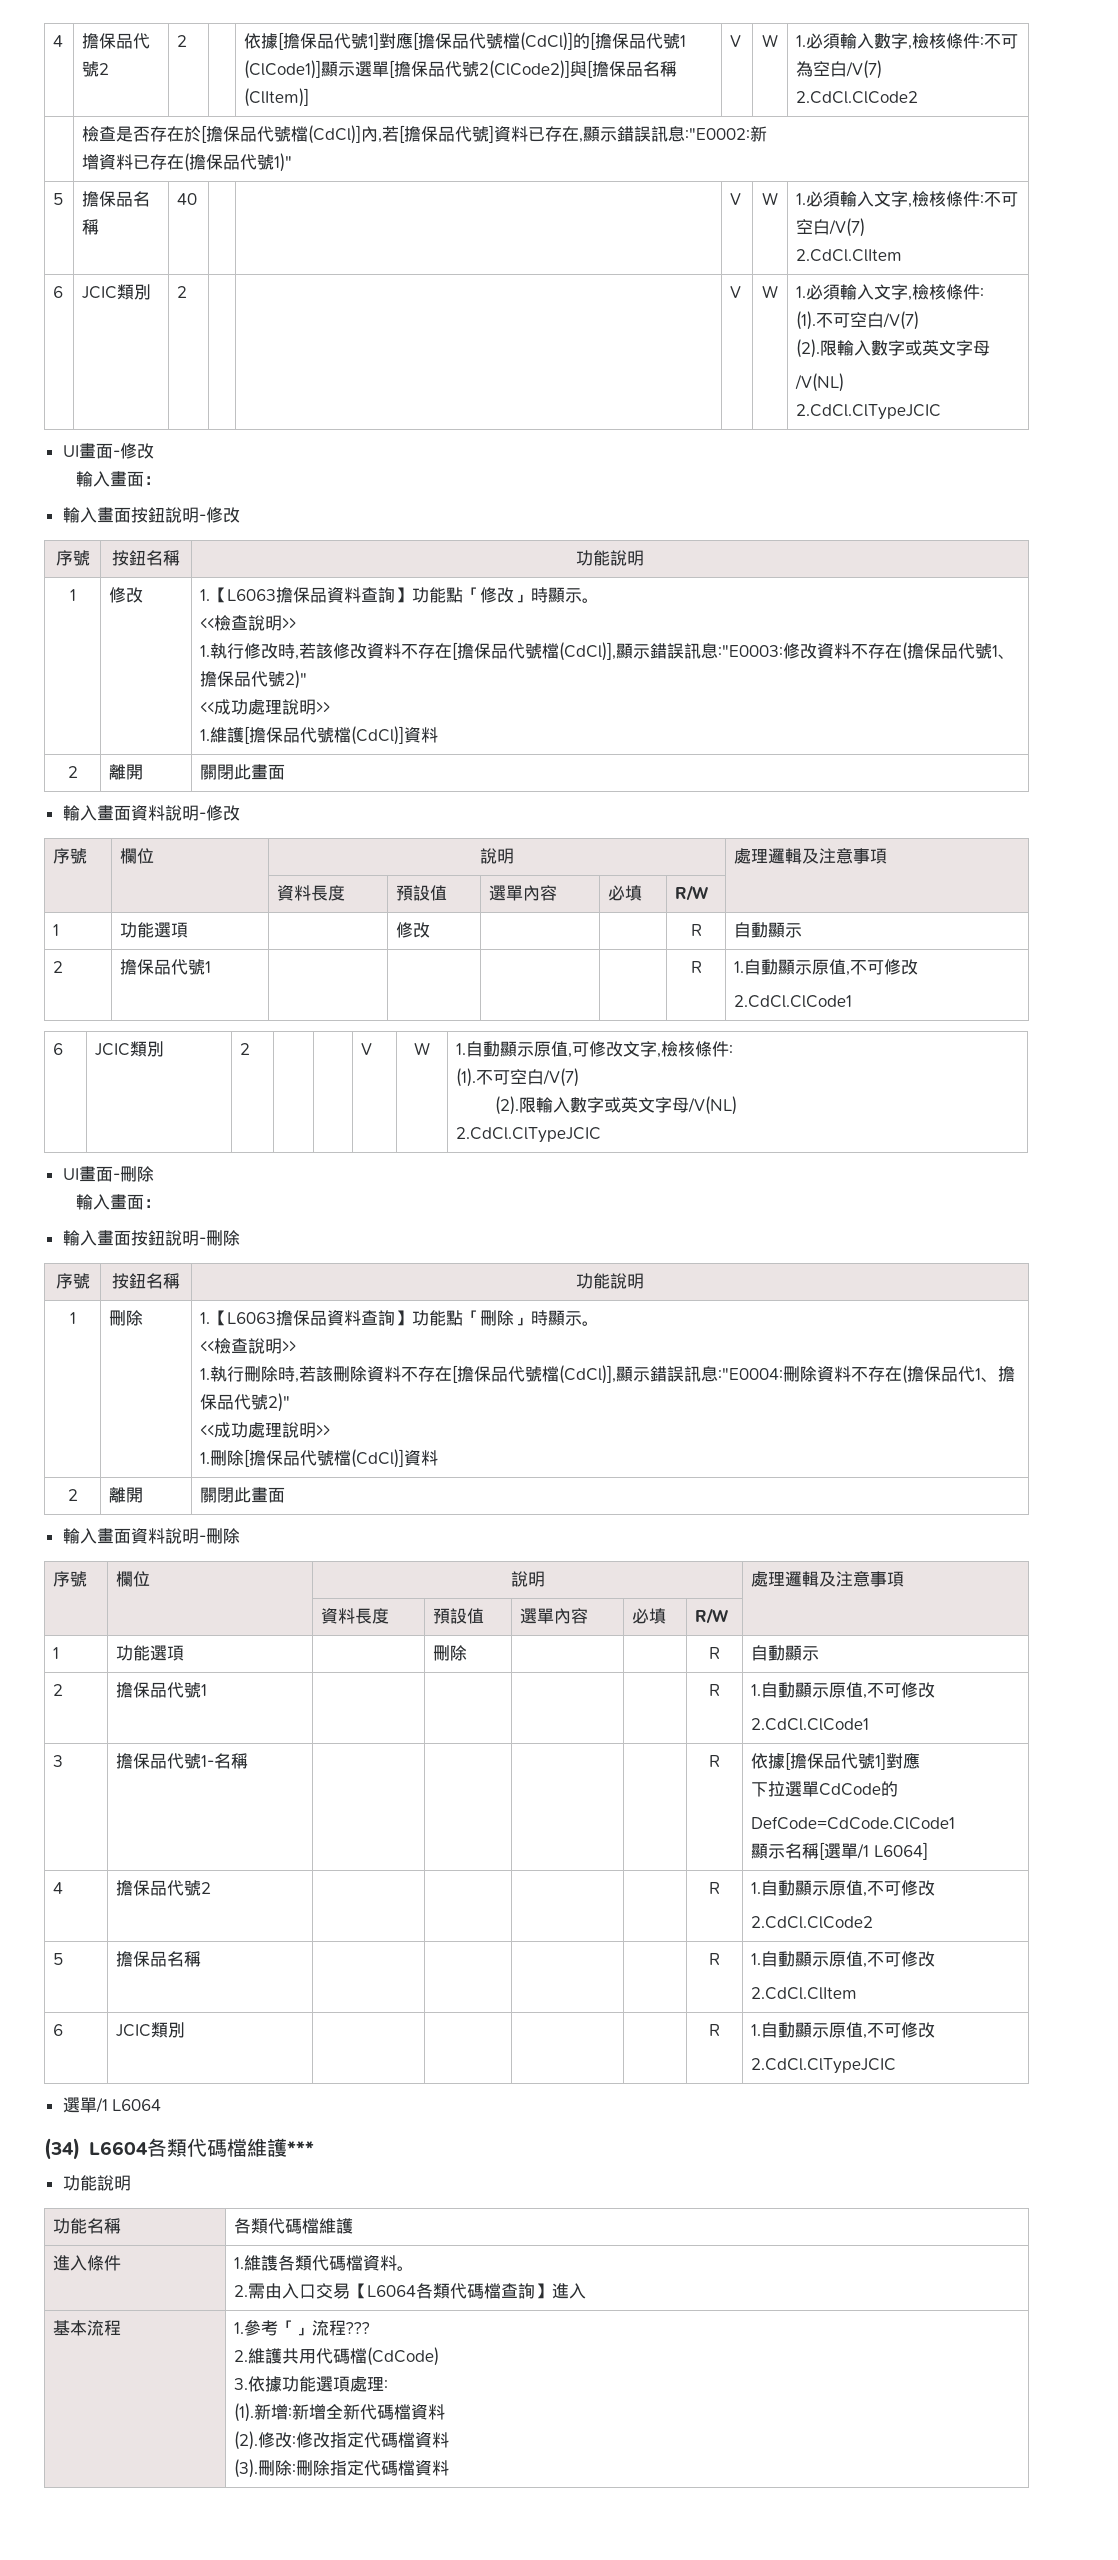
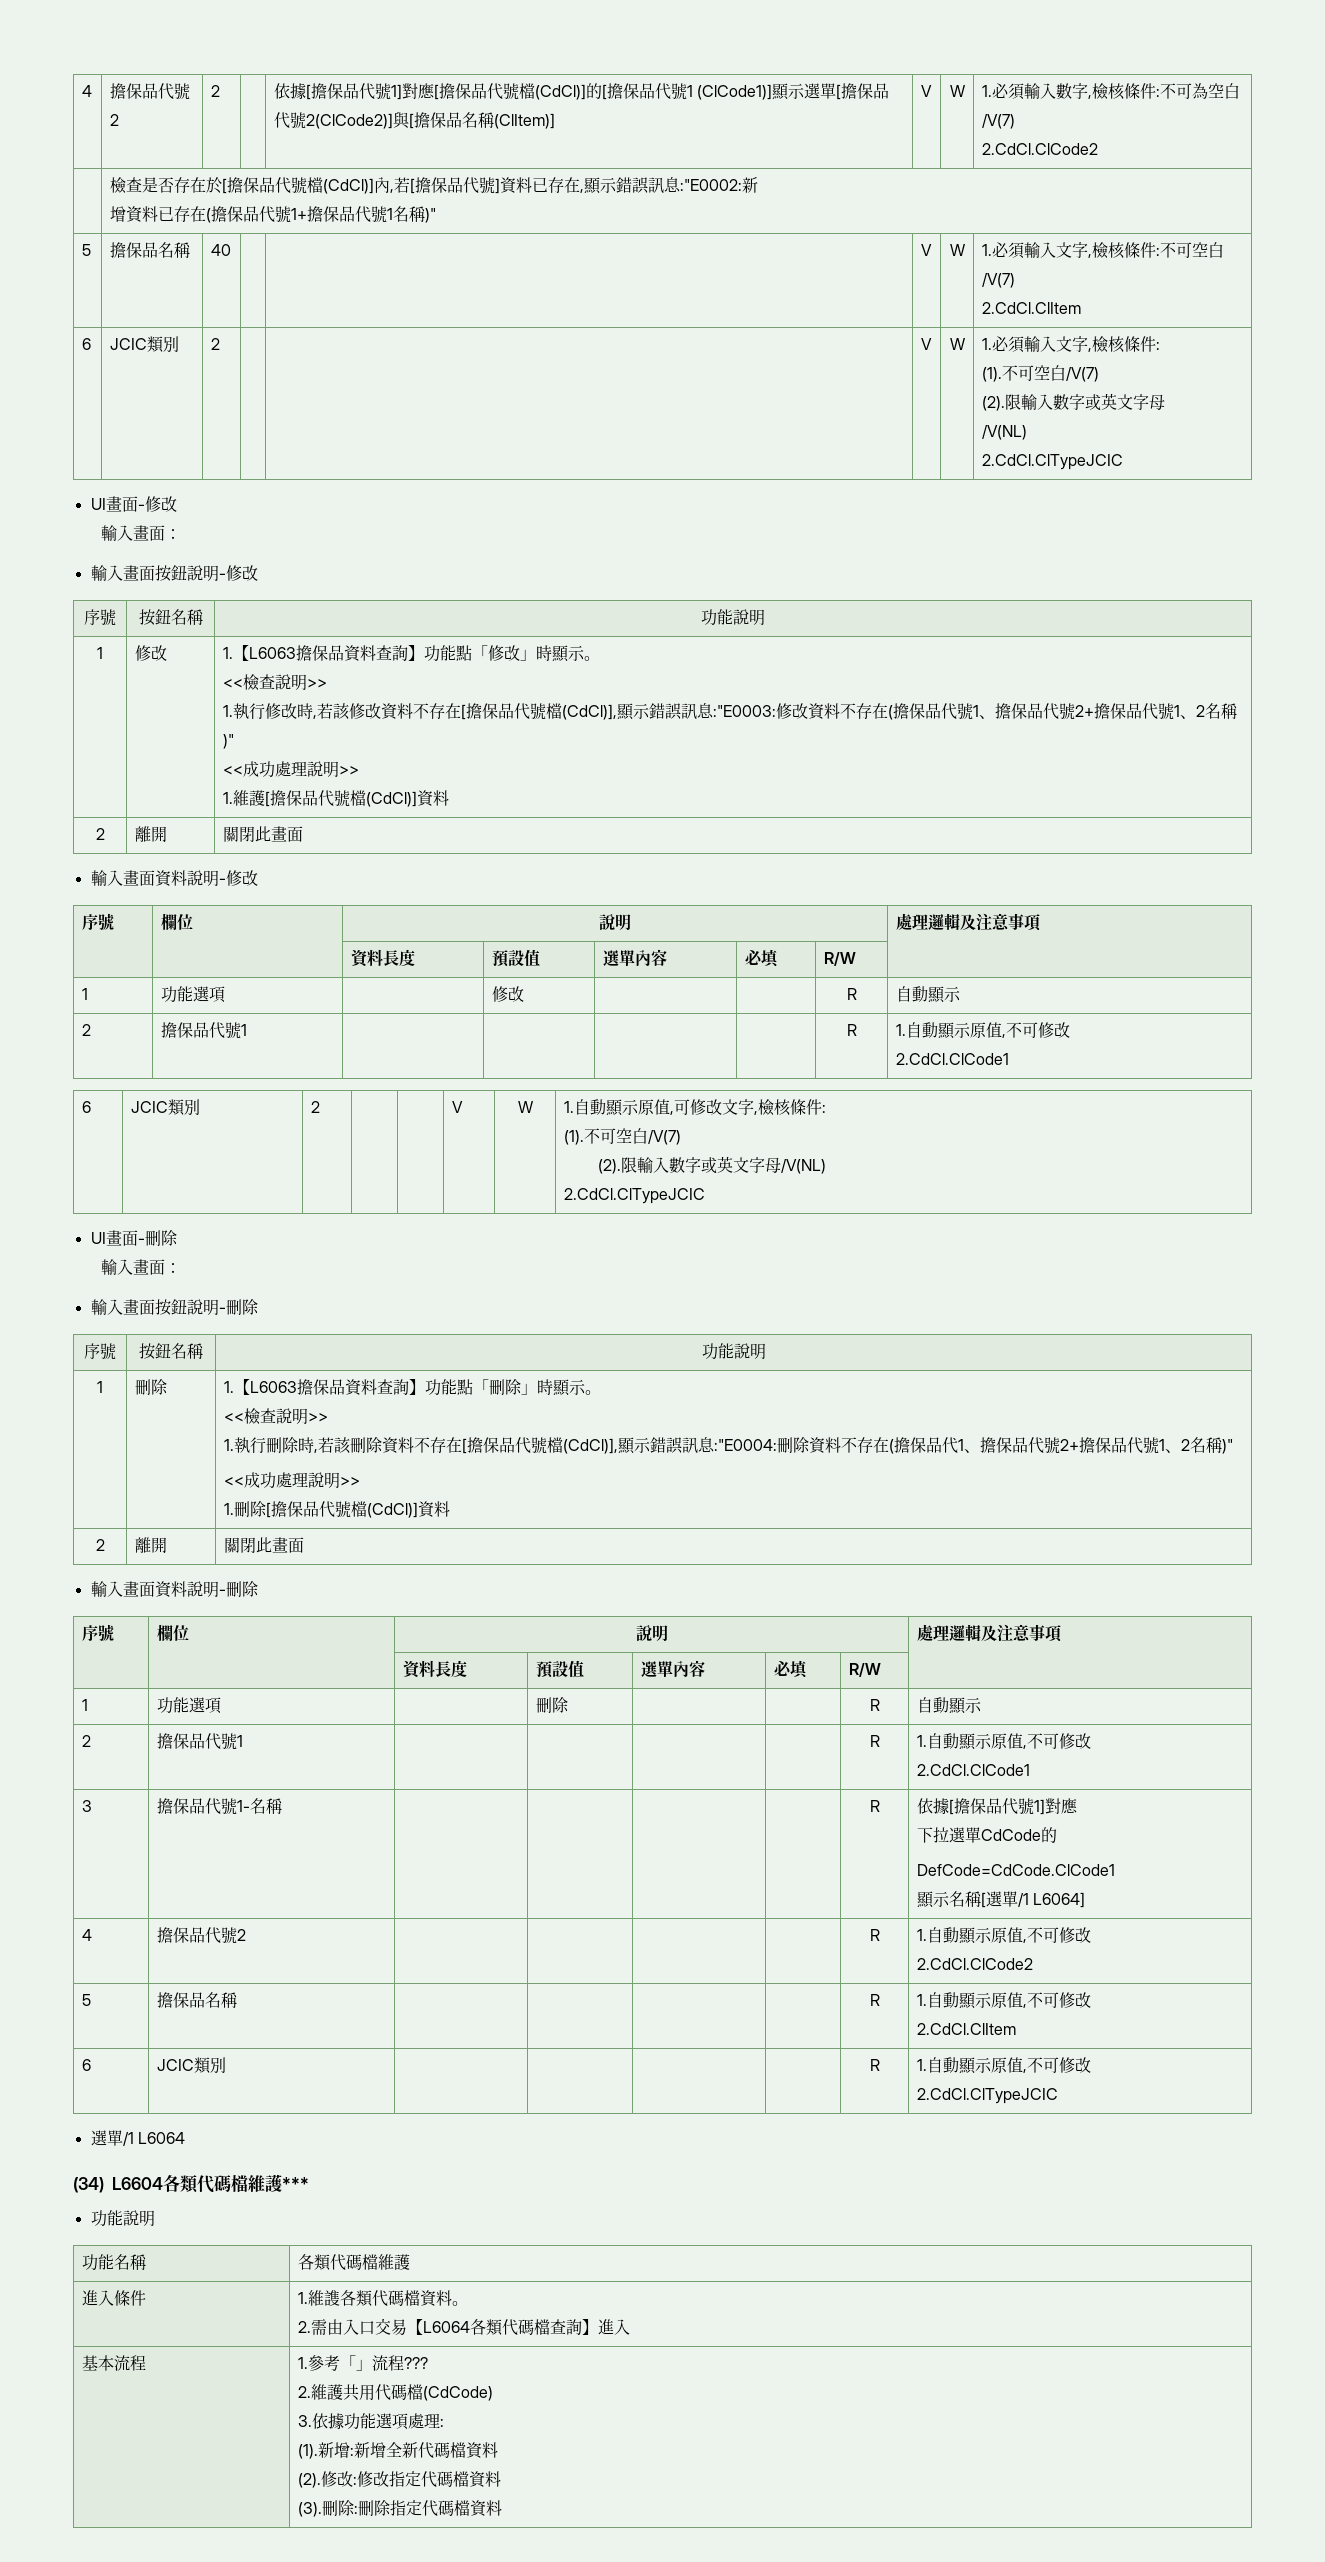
  | 檢查是否存在於[擔保品代號檔(CdCl)]內,若[擔保品代號]資料已存在,顯示錯誤訊息:"E0002:新
- 增資料已存在(擔保品代號1)"
+ 增資料已存在(擔保品代號1+擔保品代號1名稱)"
- 1.執行修改時,若該修改資料不存在[擔保品代號檔(CdCl)],顯示錯誤訊息:"E0003:修改資料不存在(擔保品代號1、擔保品代號2)"
+ 1.執行修改時,若該修改資料不存在[擔保品代號檔(CdCl)],顯示錯誤訊息:"E0003:修改資料不存在(擔保品代號1、擔保品代號2+擔保品代號1、2名稱)"
- 1.執行刪除時,若該刪除資料不存在[擔保品代號檔(CdCl)],顯示錯誤訊息:"E0004:刪除資料不存在(擔保品代1、擔保品代號2)"
+ 1.執行刪除時,若該刪除資料不存在[擔保品代號檔(CdCl)],顯示錯誤訊息:"E0004:刪除資料不存在(擔保品代1、擔保品代號2+擔保品代號1、2名稱)"

